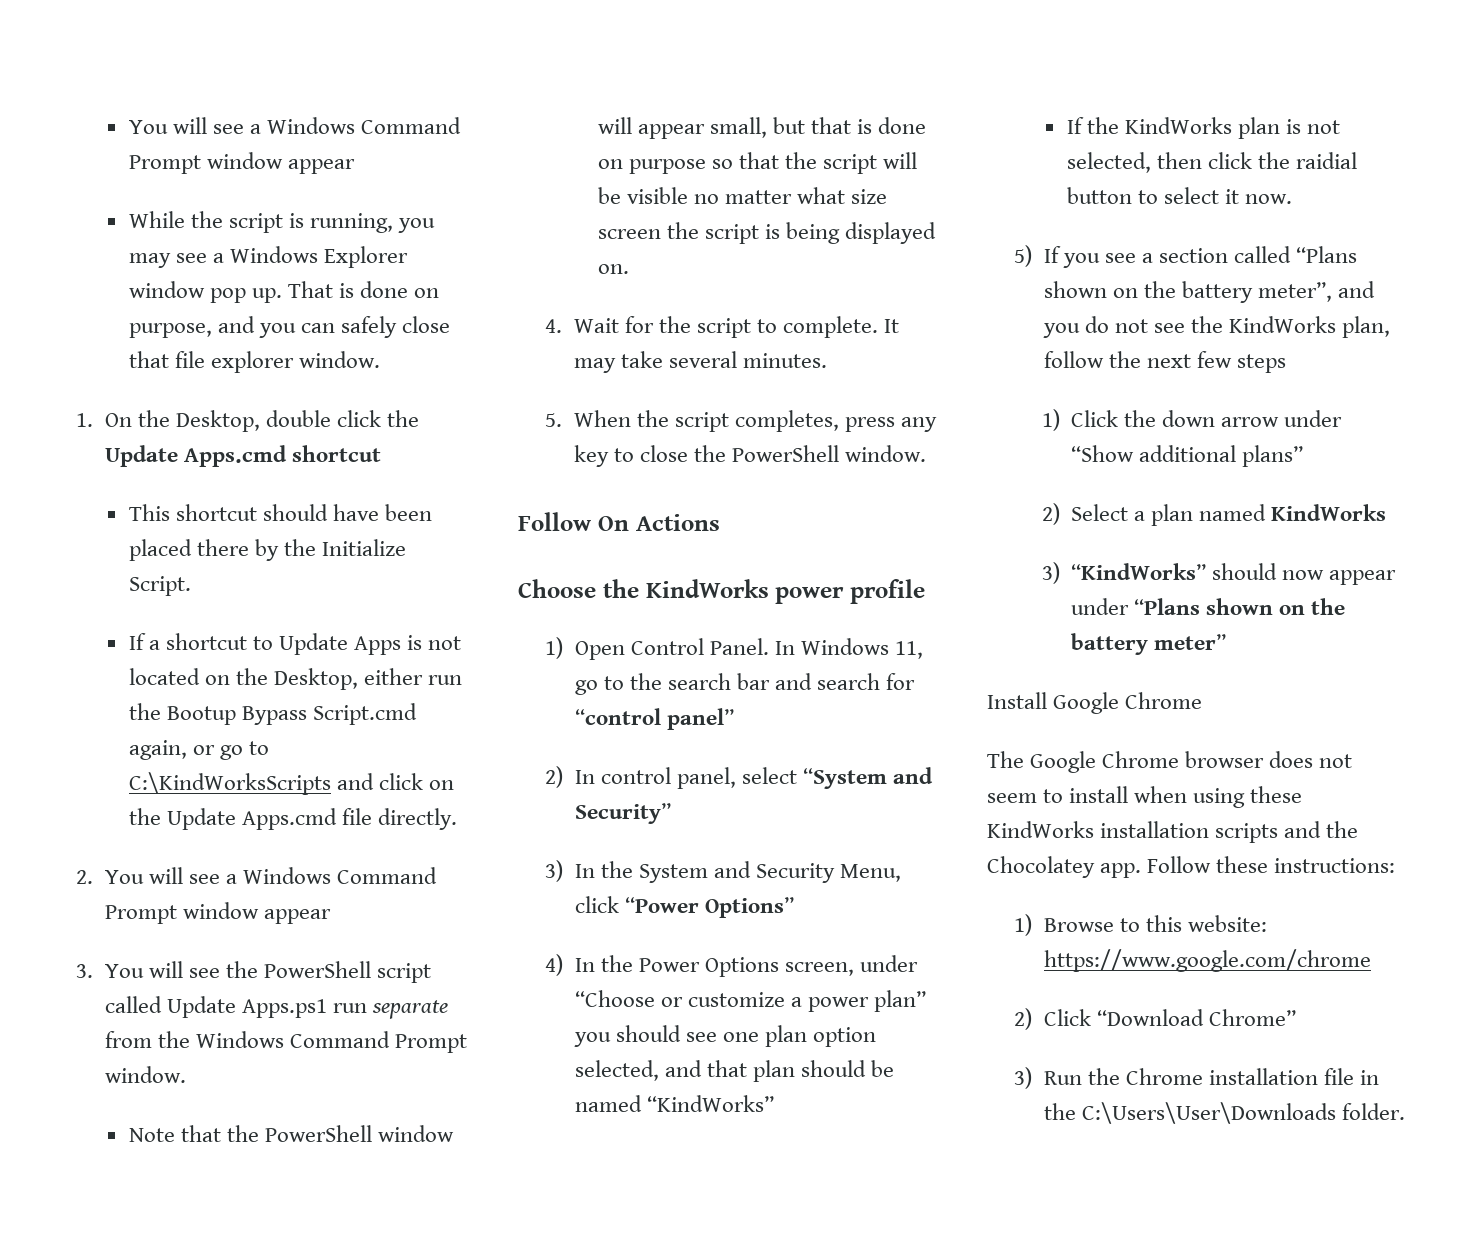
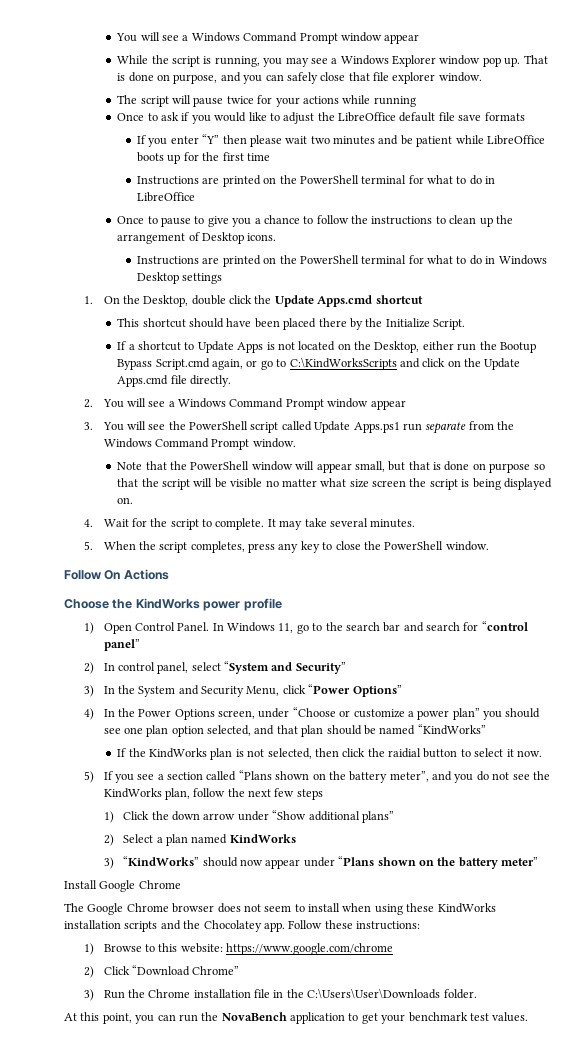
+ The script will pause twice for your actions while running
+ Once to ask if you would like to adjust the LibreOffice default file save formats
+ If you enter “Y” then please wait two minutes and be patient while LibreOffice boots up for the first time
+ Instructions are printed on the PowerShell terminal for what to do in LibreOffice
+ Once to pause to give you a chance to follow the instructions to clean up the arrangement of Desktop icons.
+ Instructions are printed on the PowerShell terminal for what to do in Windows Desktop settings
+ At this point, you can run the NovaBench application to get your benchmark test values.

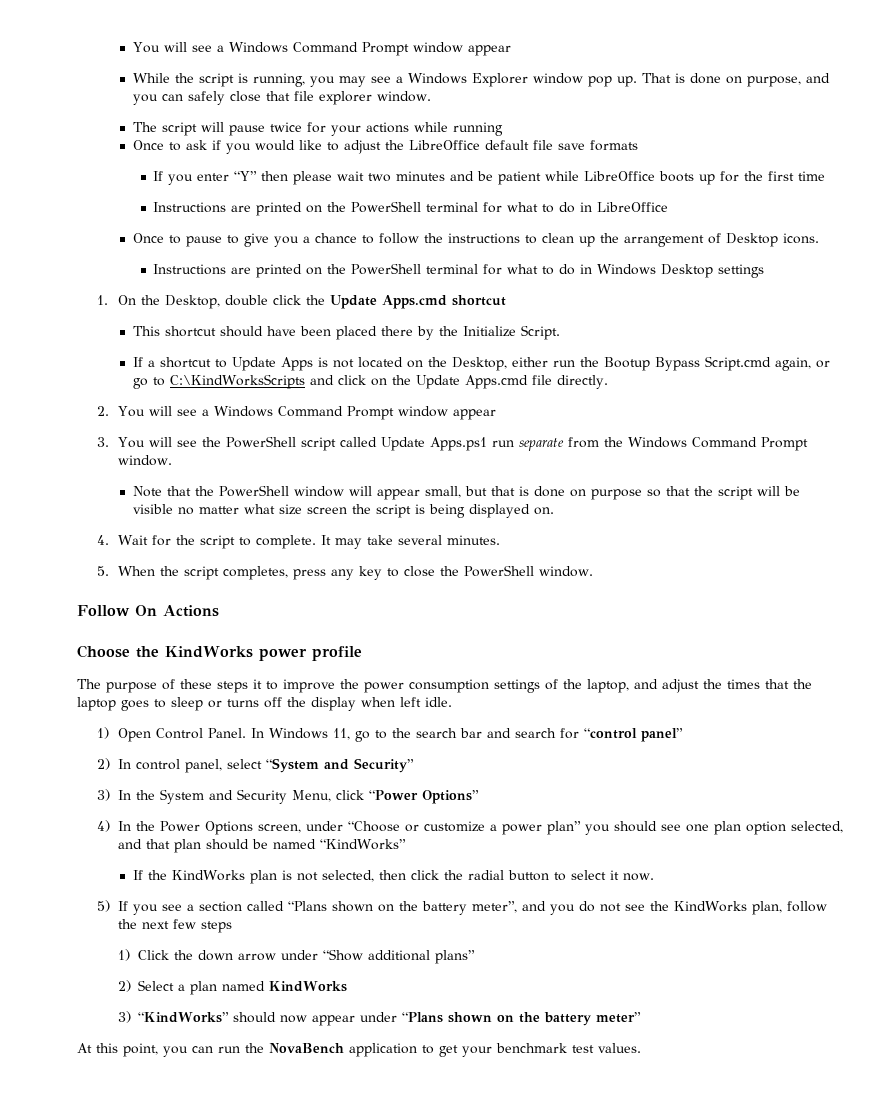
+ The purpose of these steps it to improve the power consumption settings of the laptop, and adjust the times that the laptop goes to sleep or turns off the display when left idle.
- If the KindWorks plan is not selected, then click the raidial button to select it now.
+ If the KindWorks plan is not selected, then click the radial button to select it now.
- Install Google Chrome
- The Google Chrome browser does not seem to install when using these KindWorks installation scripts and the Chocolatey app. Follow these instructions:
- 1) Browse to this website: https://www.google.com/chrome
- 2) Click “Download Chrome”
- 3) Run the Chrome installation file in the C:\Users\User\Downloads folder.

